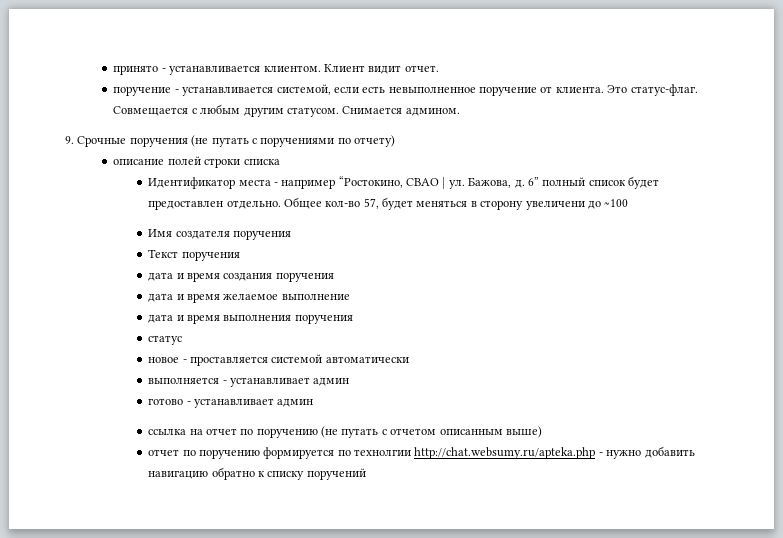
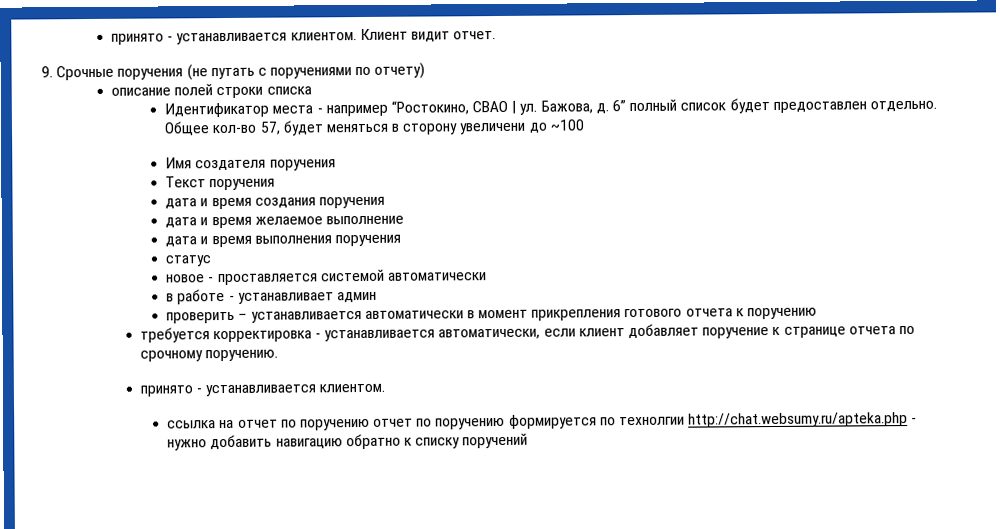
- поручение - устанавливается системой, если есть невыполненное поручение от клиента. Это статус-флаг. Совмещается с любым другим статусом. Снимается админом.
- выполняется - устанавливает админ
- готово - устанавливает админ
+ в работе - устанавливает админ
+ проверить – устанавливается автоматически в момент прикрепления готового отчета к поручению
+ требуется корректировка - устанавливается автоматически, если клиент добавляет поручение к странице отчета по срочному поручению.
+ принято - устанавливается клиентом.
- ссылка на отчет по поручению (не путать с отчетом описанным выше)
- отчет по поручению формируется по технолгии http://chat.websumy.ru/apteka.php - нужно добавить навигацию обратно к списку поручений
+ ссылка на отчет по поручению отчет по поручению формируется по технолгии http://chat.websumy.ru/apteka.php - нужно добавить навигацию обратно к списку поручений

